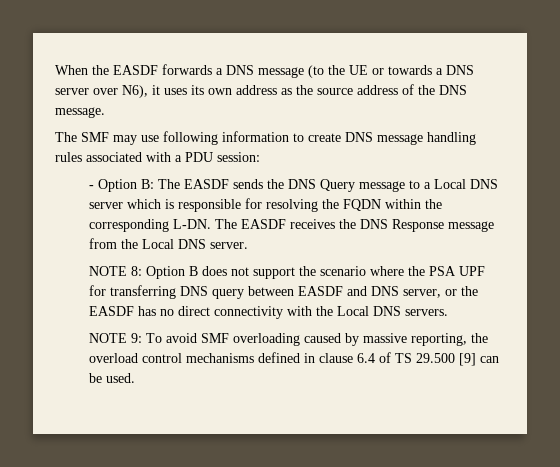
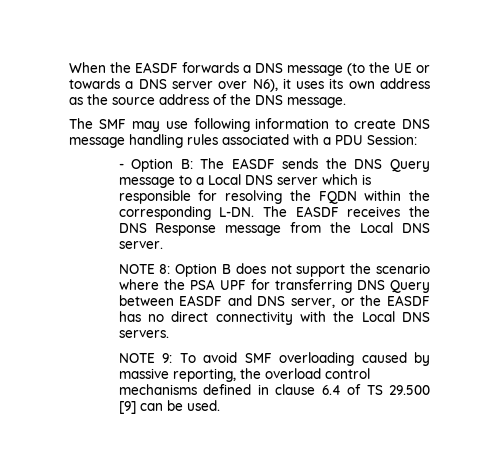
- The SMF may use following information to create DNS message handling rules associated with a PDU session:
+ The SMF may use following information to create DNS message handling rules associated with a PDU Session:
- NOTE 8: Option B does not support the scenario where the PSA UPF for transferring DNS query between EASDF and DNS server, or the EASDF has no direct connectivity with the Local DNS servers.
+ NOTE 8: Option B does not support the scenario where the PSA UPF for transferring DNS Query between EASDF and DNS server, or the EASDF has no direct connectivity with the Local DNS servers.

